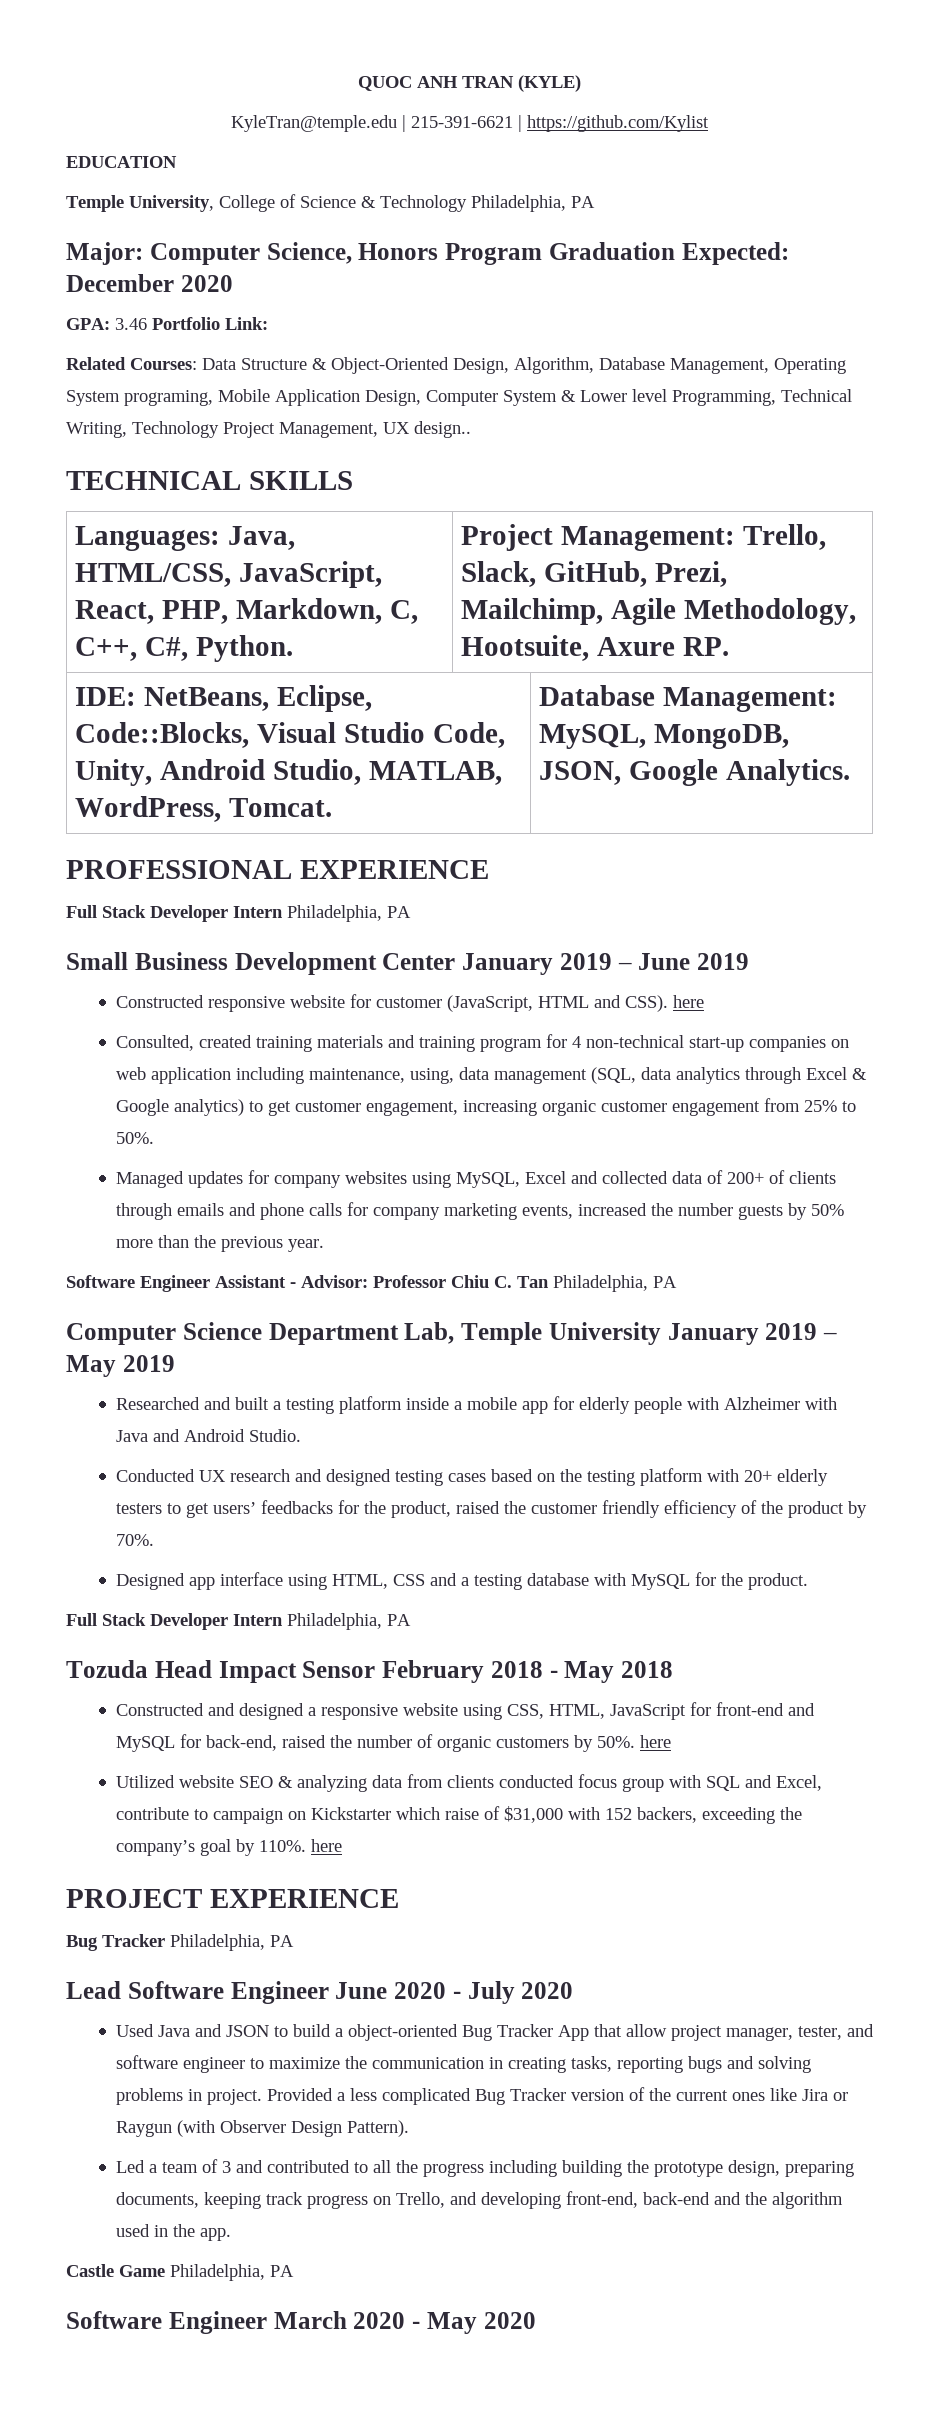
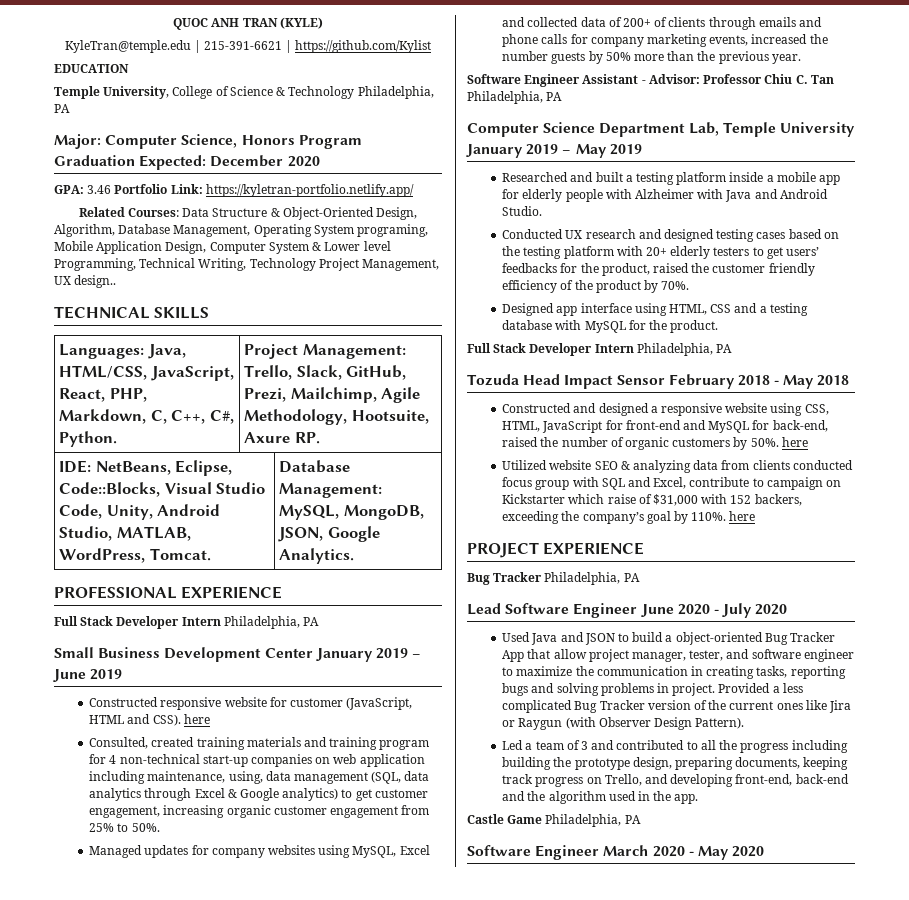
- GPA: 3.46 Portfolio Link:
+ GPA: 3.46 Portfolio Link: https://kyletran-portfolio.netlify.app/

